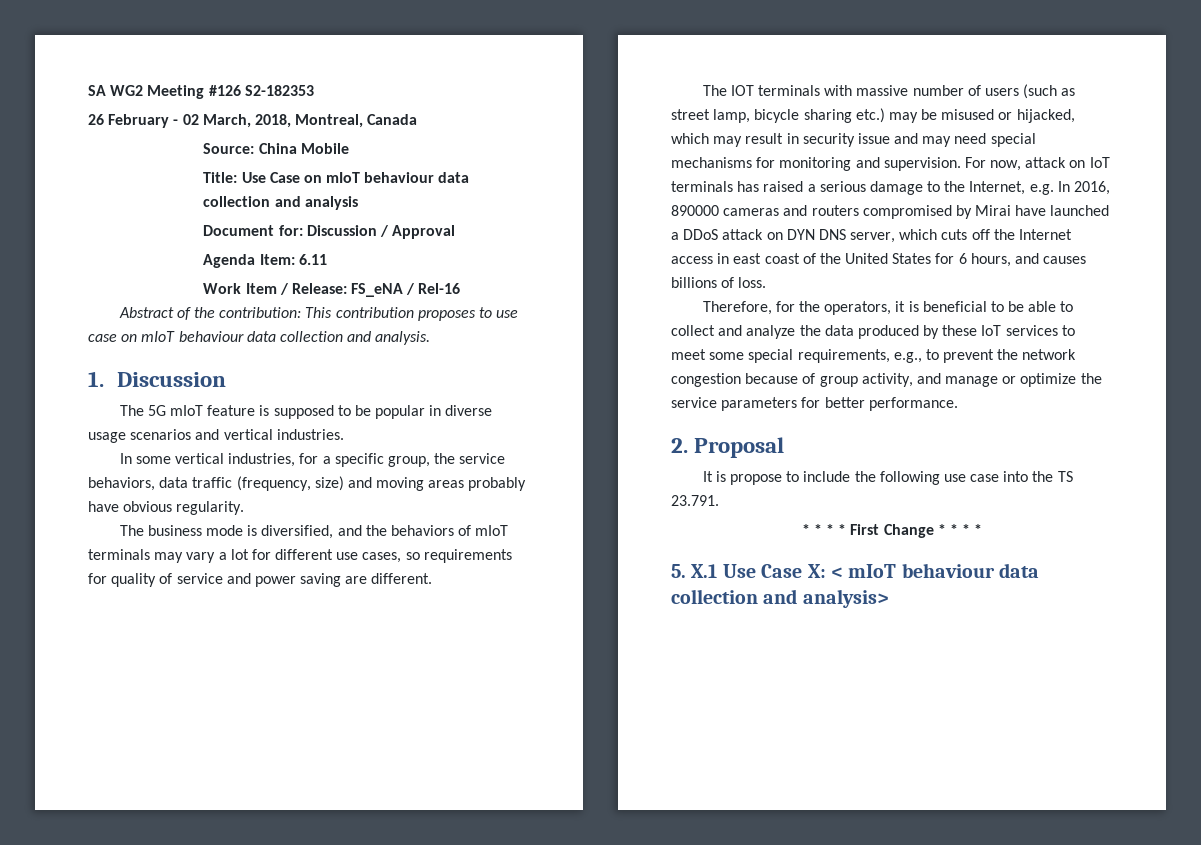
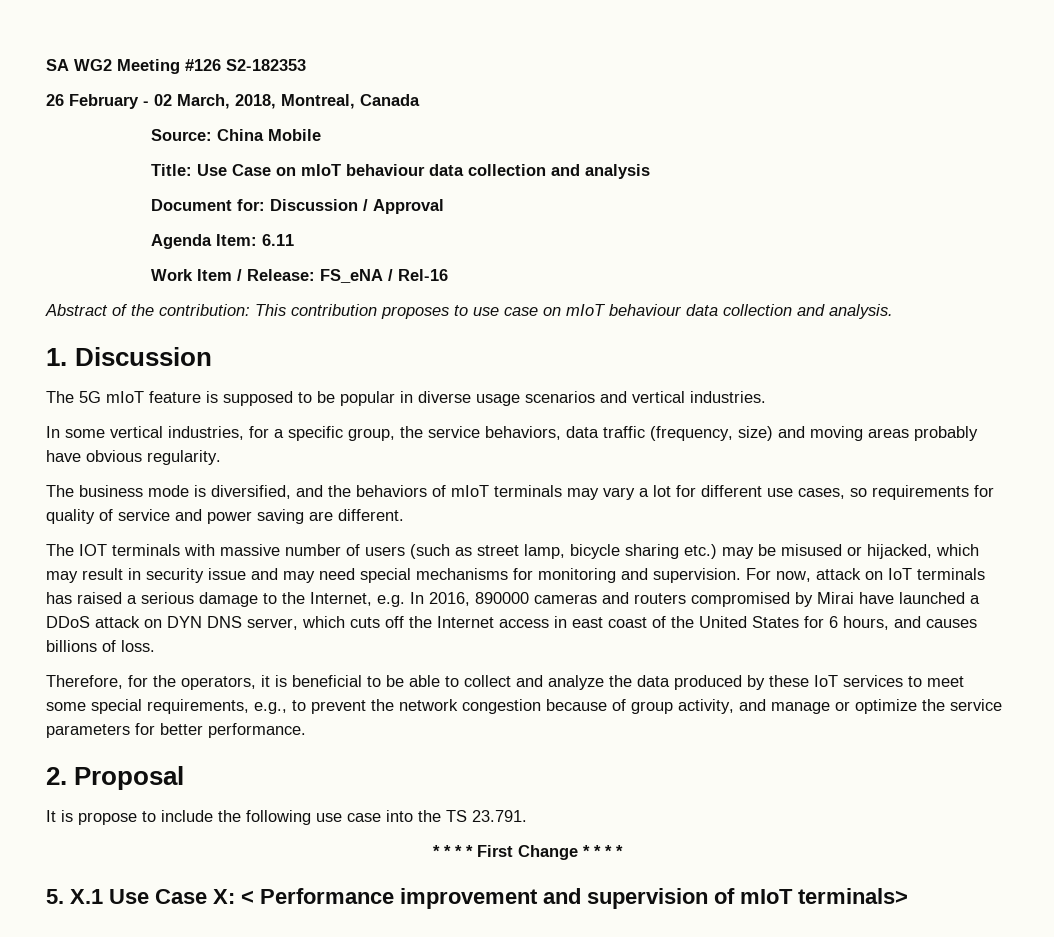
- 5. X.1 Use Case X: < mIoT behaviour data collection and analysis>
+ 5. X.1 Use Case X: < Performance improvement and supervision of mIoT terminals>

